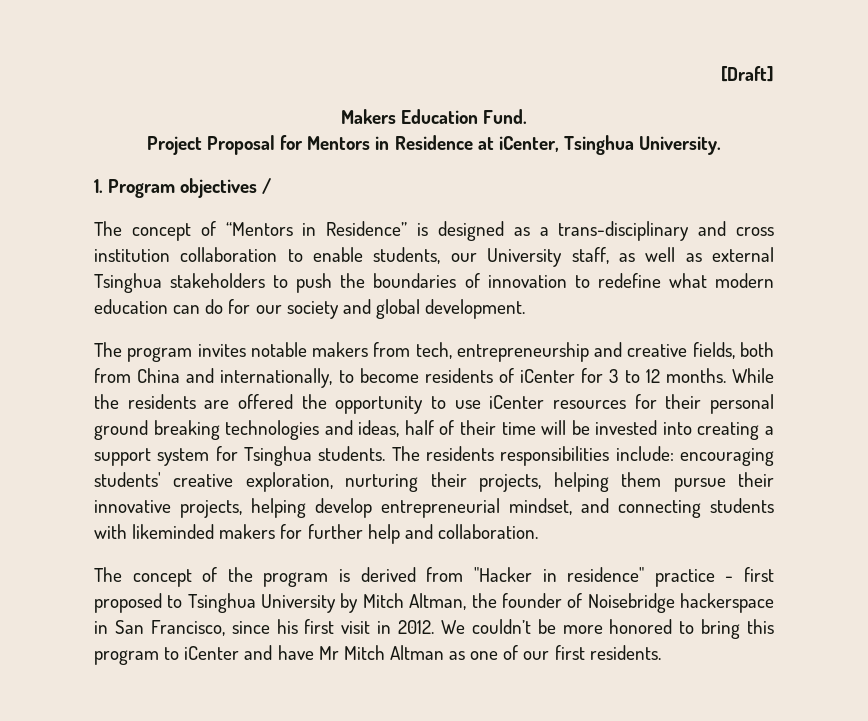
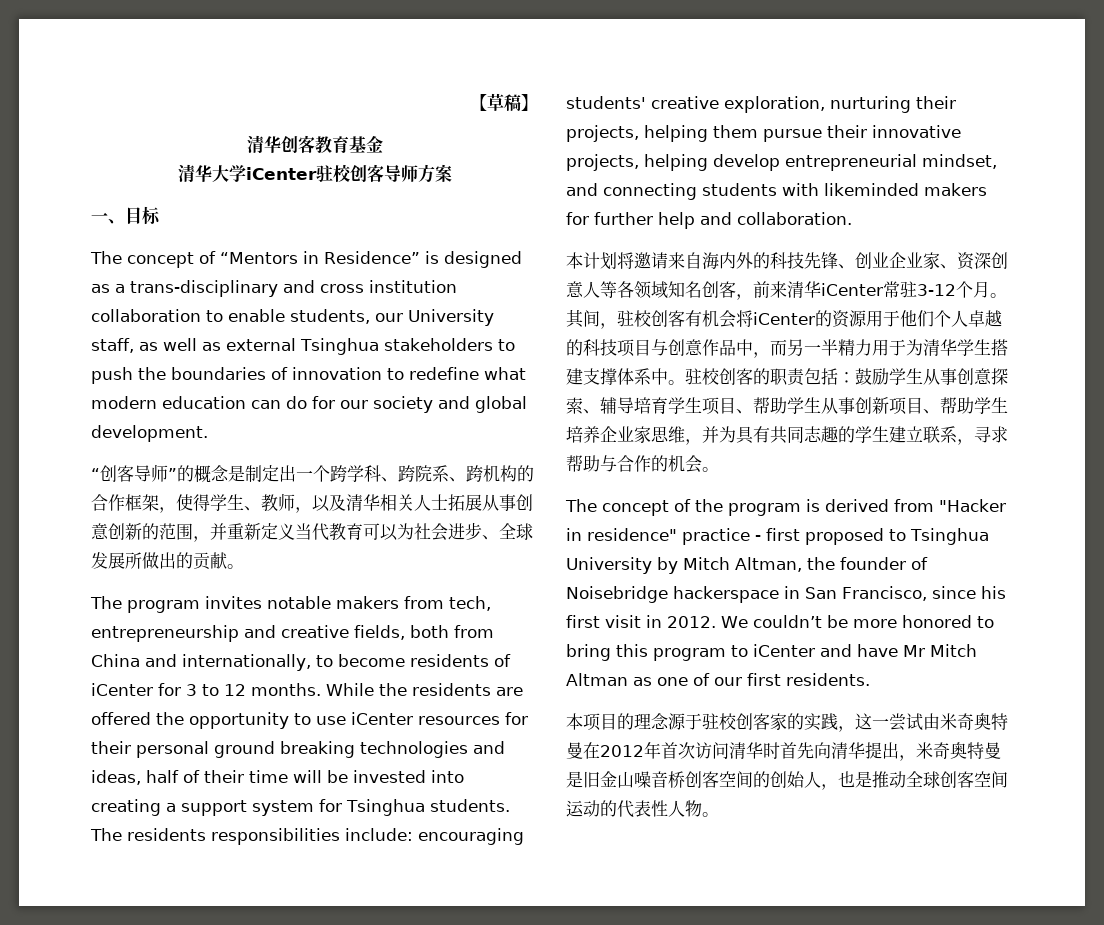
- [Draft]
- Makers Education Fund.
- Project Proposal for Mentors in Residence at iCenter, Tsinghua University.
- 1. Program objectives /
+ 【草稿】
+ 清华创客教育基金
+ 清华大学iCenter驻校创客导师方案
+ 一、目标
+ “创客导师”的概念是制定出一个跨学科、跨院系、跨机构的合作框架，使得学生、教师，以及清华相关人士拓展从事创意创新的范围，并重新定义当代教育可以为社会进步、全球发展所做出的贡献。
+ 本计划将邀请来自海内外的科技先锋、创业企业家、资深创意人等各领域知名创客，前来清华iCenter常驻3-12个月。其间，驻校创客有机会将iCenter的资源用于他们个人卓越的科技项目与创意作品中，而另一半精力用于为清华学生搭建支撑体系中。驻校创客的职责包括：鼓励学生从事创意探索、辅导培育学生项目、帮助学生从事创新项目、帮助学生培养企业家思维，并为具有共同志趣的学生建立联系，寻求帮助与合作的机会。
+ 本项目的理念源于驻校创客家的实践，这一尝试由米奇奥特曼在2012年首次访问清华时首先向清华提出，米奇奥特曼是旧金山噪音桥创客空间的创始人，也是推动全球创客空间运动的代表性人物。

